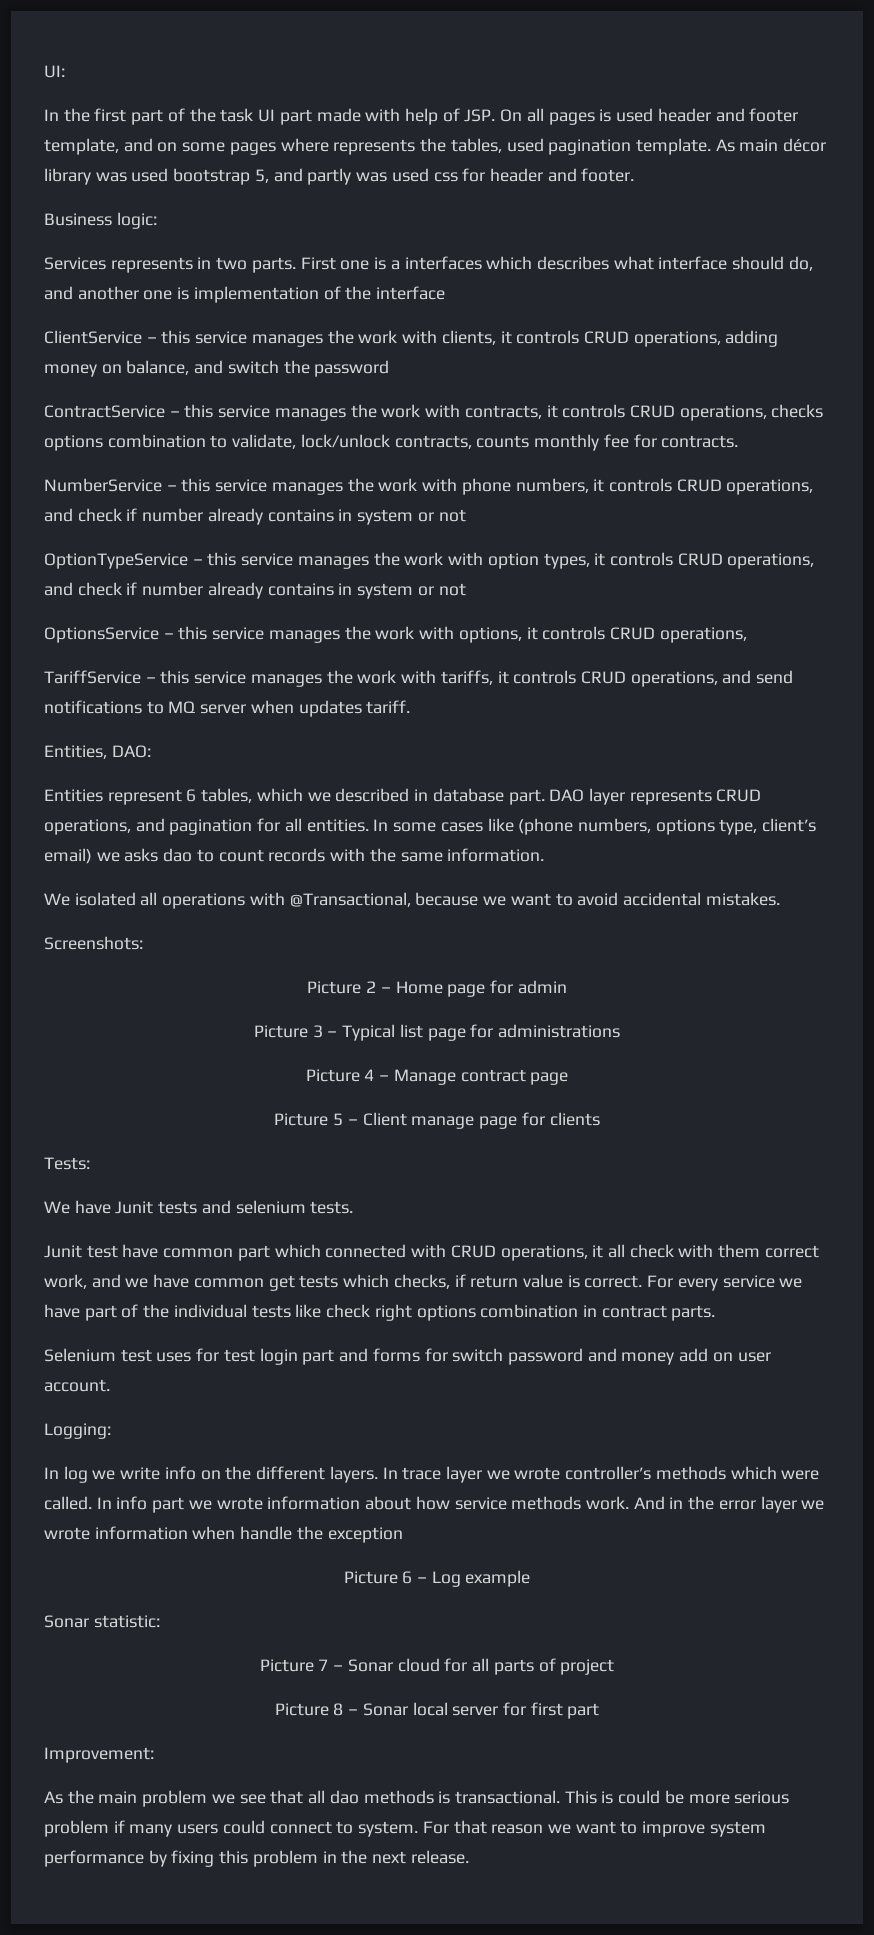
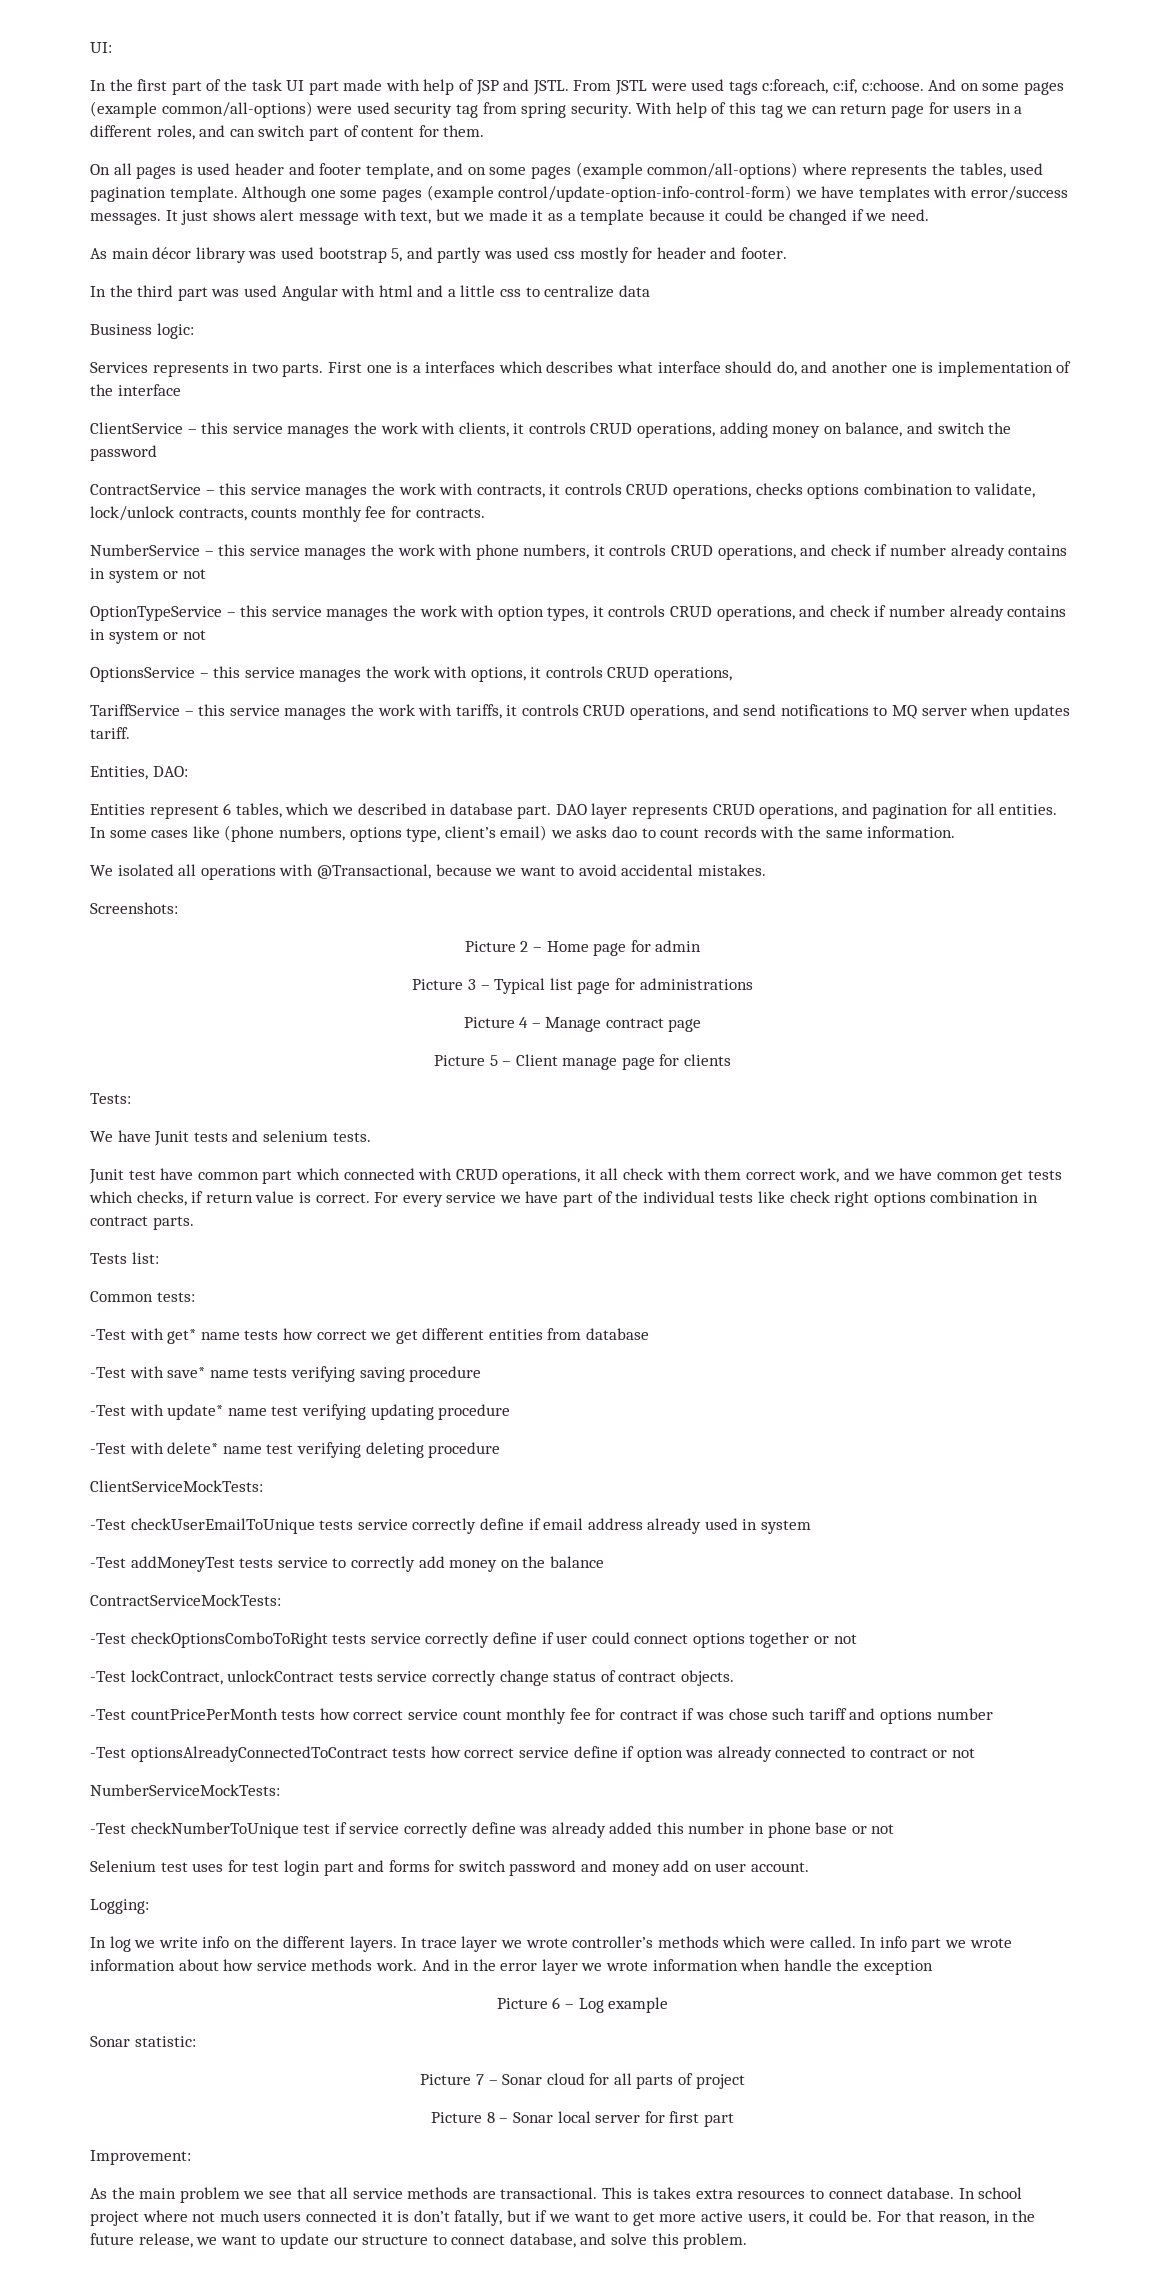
- In the first part of the task UI part made with help of JSP. On all pages is used header and footer template, and on some pages where represents the tables, used pagination template. As main décor library was used bootstrap 5, and partly was used css for header and footer.
+ In the first part of the task UI part made with help of JSP and JSTL. From JSTL were used tags c:foreach, c:if, c:choose. And on some pages (example common/all-options) were used security tag from spring security. With help of this tag we can return page for users in a different roles, and can switch part of content for them.
+ On all pages is used header and footer template, and on some pages (example common/all-options) where represents the tables, used pagination template. Although one some pages (example control/update-option-info-control-form) we have templates with error/success messages. It just shows alert message with text, but we made it as a template because it could be changed if we need.
+ As main décor library was used bootstrap 5, and partly was used css mostly for header and footer.
+ In the third part was used Angular with html and a little css to centralize data
+ Tests list:
+ Common tests:
+ -Test with get* name tests how correct we get different entities from database
+ -Test with save* name tests verifying saving procedure
+ -Test with update* name test verifying updating procedure
+ -Test with delete* name test verifying deleting procedure
+ ClientServiceMockTests:
+ -Test checkUserEmailToUnique tests service correctly define if email address already used in system
+ -Test addMoneyTest tests service to correctly add money on the balance
+ ContractServiceMockTests:
+ -Test checkOptionsComboToRight tests service correctly define if user could connect options together or not
+ -Test lockContract, unlockContract tests service correctly change status of contract objects.
+ -Test countPricePerMonth tests how correct service count monthly fee for contract if was chose such tariff and options number
+ -Test optionsAlreadyConnectedToContract tests how correct service define if option was already connected to contract or not
+ NumberServiceMockTests:
+ -Test checkNumberToUnique test if service correctly define was already added this number in phone base or not
- As the main problem we see that all dao methods is transactional. This is could be more serious problem if many users could connect to system. For that reason we want to improve system performance by fixing this problem in the next release.
+ As the main problem we see that all service methods are transactional. This is takes extra resources to connect database. In school project where not much users connected it is don’t fatally, but if we want to get more active users, it could be. For that reason, in the future release, we want to update our structure to connect database, and solve this problem.

